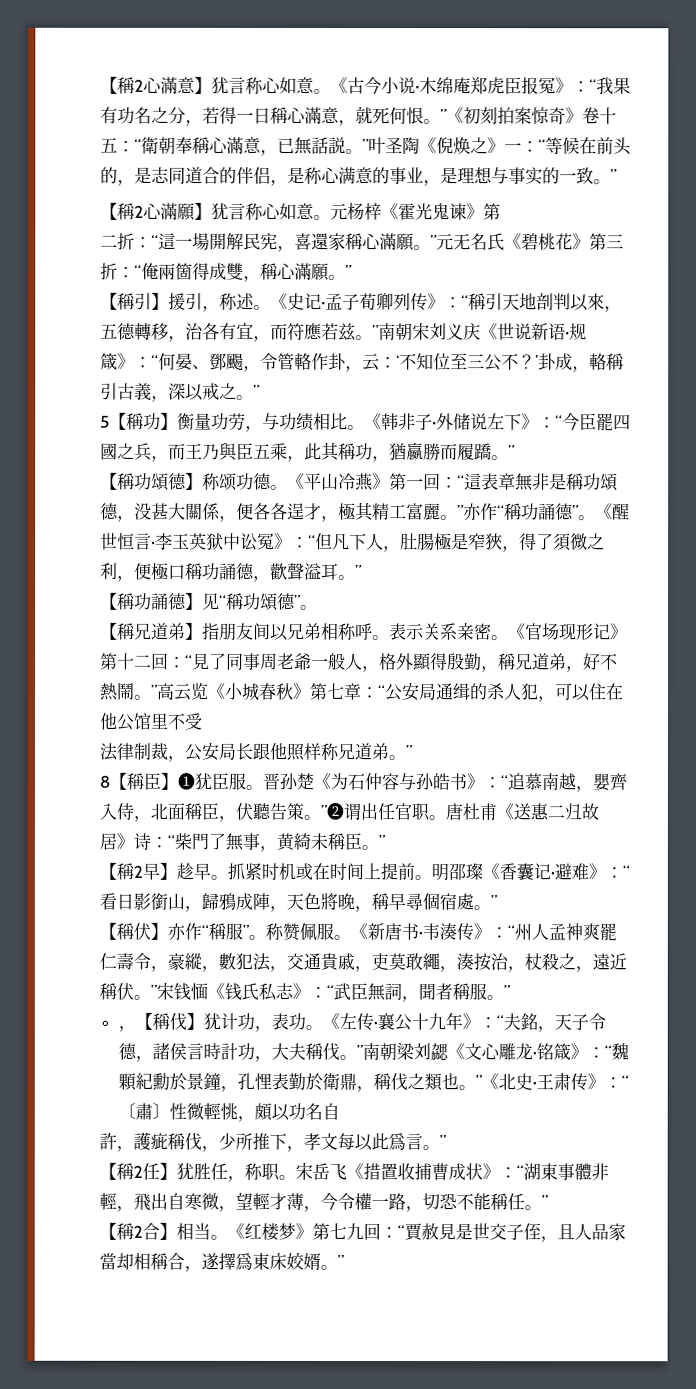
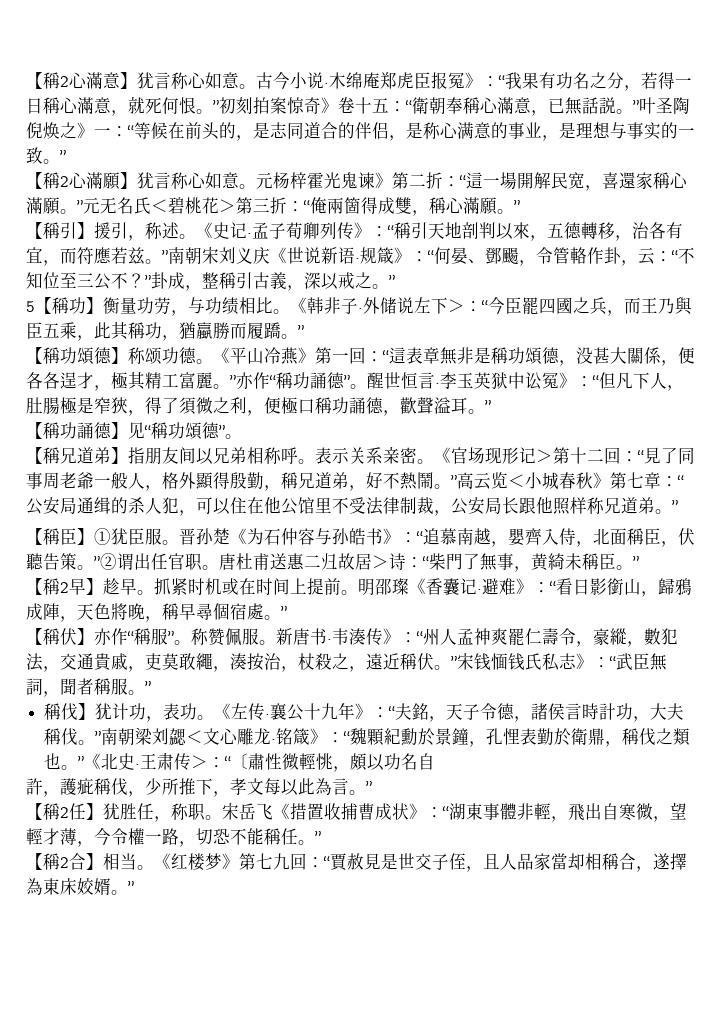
- 《古今小说·木绵庵郑虎臣报冤》：“我果有功名之分，若得一日稱心滿意，就死何恨。”《初刻拍案惊奇》卷十五：“衛朝奉稱心滿意，已無話説。”叶圣陶《倪焕之》一：“等候在前头的，是志同道合的伴侣，是称心满意的事业，是理想与事实的一致。”
+ 古今小说·木绵庵郑虎臣报冤》：“我果有功名之分，若得一日稱心滿意，就死何恨。”初刻拍案惊奇》卷十五：“衛朝奉稱心滿意，已無話説。”叶圣陶倪焕之》一：“等候在前头的，是志同道合的伴侣，是称心满意的事业，是理想与事实的一致。”
- 元杨梓《霍光鬼谏》第
- 二折：“這一場開解民宪，喜還家稱心滿願。”元无名氏《碧桃花》第三折：“俺兩箇得成雙，稱心滿願。”
+ 元杨梓霍光鬼谏》第二折：“這一場開解民宽，喜還家稱心滿願。”元无名氏＜碧桃花＞第三折：“俺兩箇得成雙，稱心滿願。”
- 《史记·孟子荀卿列传》：“稱引天地剖判以來，五德轉移，治各有宜，而符應若兹。”南朝宋刘义庆《世说新语·规箴》：“何晏、鄧颺，令管輅作卦，云：‘不知位至三公不？’卦成，輅稱引古義，深以戒之。”
+ 《史记·孟子荀卿列传》：“稱引天地剖判以來，五德轉移，治各有宜，而符應若兹。”南朝宋刘义庆《世说新语·规箴》：“何晏、鄧颺，令管輅作卦，云：“不知位至三公不？”卦成，整稱引古義，深以戒之。”
- 《韩非子·外储说左下》：“今臣罷四國之兵，而王乃與臣五乘，此其稱功，猶嬴勝而履蹻。”
+ 《韩非子·外储说左下＞：“今臣罷四國之兵，而王乃與臣五乘，此其稱功，猶蠃勝而履蹻。”
- 《醒世恒言·李玉英狱中讼冤》：“但凡下人，肚腸極是窄狹，得了須微之利，便極口稱功誦德，歡聲溢耳。”
+ 醒世恒言·李玉英狱中讼冤》：“但凡下人，肚腸極是窄狹，得了須微之利，便極口稱功誦德，歡聲溢耳。”
- 《官场现形记》第十二回：“見了同事周老爺一般人，格外顯得殷勤，稱兄道弟，好不熱鬧。”高云览《小城春秋》第七章：“公安局通缉的杀人犯，可以住在他公馆里不受
- 法律制裁，公安局长跟他照样称兄道弟。”
+ 《官场现形记＞第十二回：“見了同事周老爺一般人，格外顯得殷勤，稱兄道弟，好不熱鬧。”高云览＜小城春秋》第七章：“公安局通缉的杀人犯，可以住在他公馆里不受法律制裁，公安局长跟他照样称兄道弟。”
- 8【稱臣】❶犹臣服。
+ 【稱臣】①犹臣服。
- 晋孙楚《为石仲容与孙皓书》：“追慕南越，嬰齊入侍，北面稱臣，伏聽告策。”❷谓出任官职。
+ 晋孙楚《为石仲容与孙皓书》：“追慕南越，嬰齊入侍，北面稱臣，伏聽告策。”②谓出任官职。
- 唐杜甫《送惠二归故居》诗：“柴門了無事，黄綺未稱臣。”
+ 唐杜甫送惠二归故居＞诗：“柴門了無事，黄綺未稱臣。”
- 《新唐书·韦湊传》：“州人孟神爽罷仁壽令，豪縱，數犯法，交通貴戚，吏莫敢繩，湊按治，杖殺之，遠近稱伏。”宋钱愐《钱氏私志》：“武臣無詞，聞者稱服。”
+ 新唐书·韦湊传》：“州人孟神爽罷仁壽令，豪縱，數犯法，交通貴戚，吏莫敢繩，湊按治，杖殺之，遠近稱伏。”宋钱愐钱氏私志》：“武臣無詞，聞者稱服。”
- ，【稱伐】犹计功，表功。
+ 稱伐】犹计功，表功。
- 《左传·襄公十九年》：“夫銘，天子令德，諸侯言時計功，大夫稱伐。”南朝梁刘勰《文心雕龙·铭箴》：“魏顆紀勳於景鐘，孔悝表勤於衛鼎，稱伐之類也。”《北史·王肃传》：“〔肅〕性微輕恌，頗以功名自
+ 《左传·襄公十九年》：“夫銘，天子令德，諸侯言時計功，大夫稱伐。”南朝梁刘勰＜文心雕龙·铭箴》：“魏顆紀勳於景鐘，孔悝表勤於衛鼎，稱伐之類也。”《北史·王肃传＞：“〔肅性微輕恌，頗以功名自
- 許，護疵稱伐，少所推下，孝文每以此爲言。”
+ 許，護疵稱伐，少所推下，孝文每以此為言。”
- 《红楼梦》第七九回：“賈赦見是世交子侄，且人品家當却相稱合，遂擇爲東床姣婿。”
+ 《红楼梦》第七九回：“賈赦見是世交子侄，且人品家當却相稱合，遂擇為東床姣婿。”

